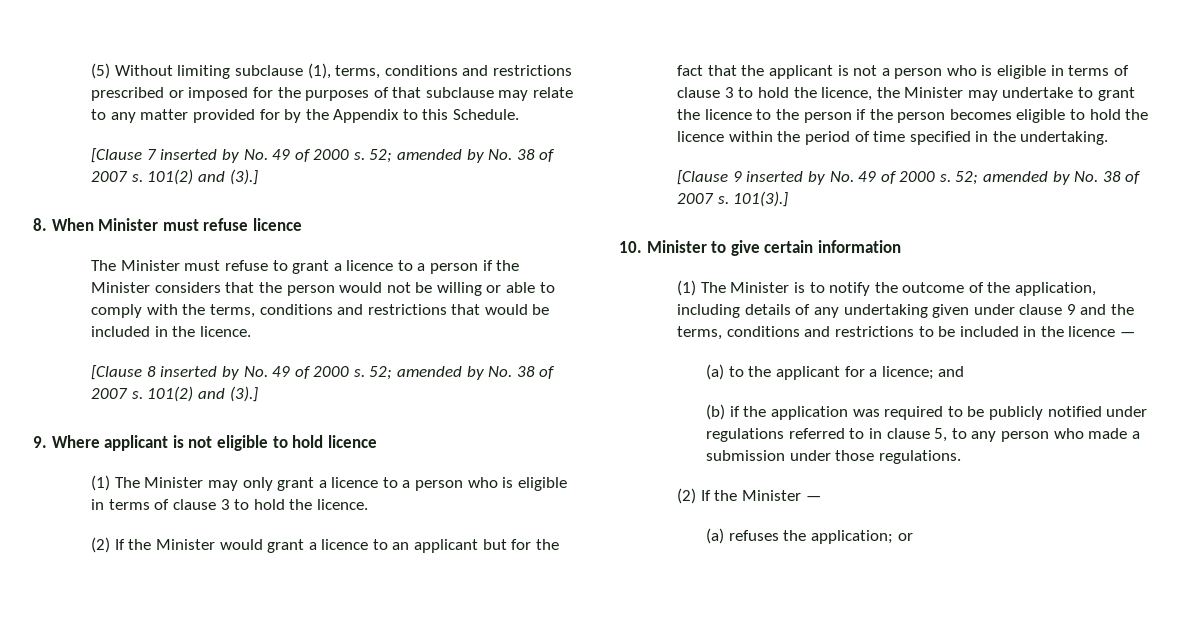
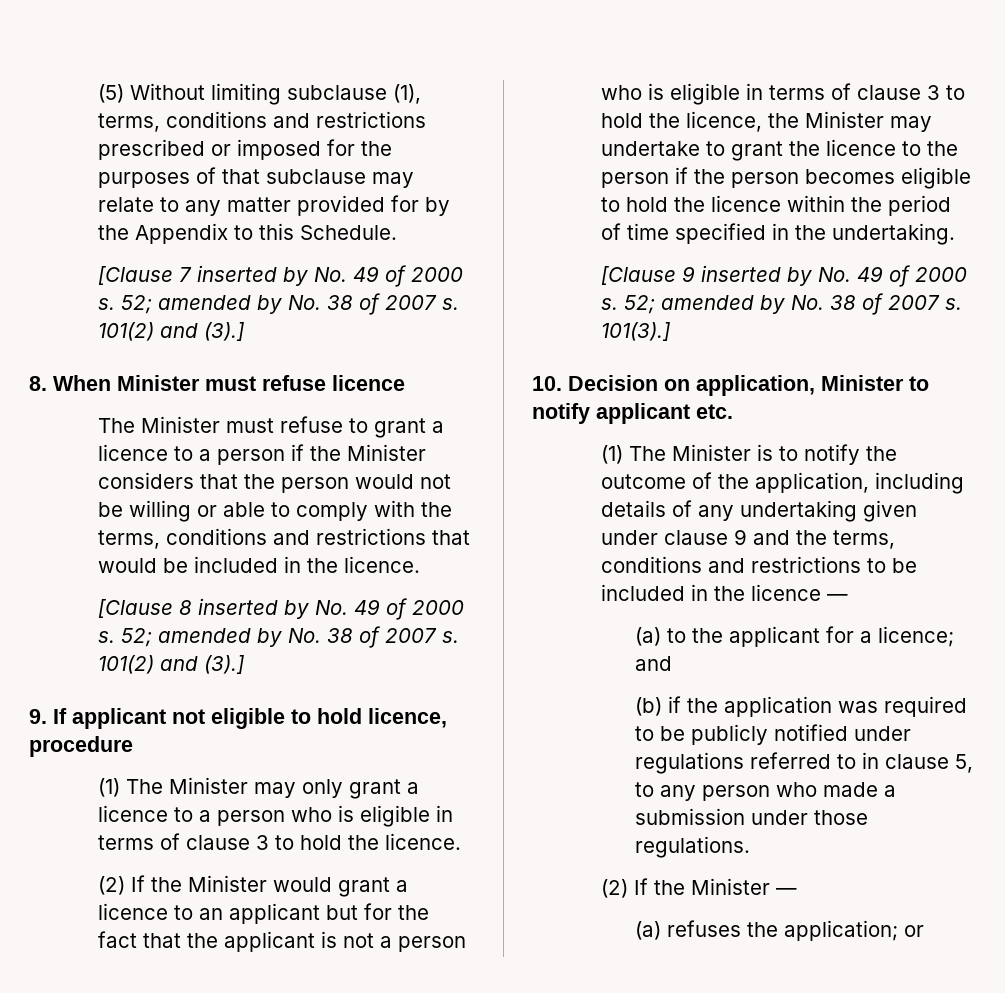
- 9. Where applicant is not eligible to hold licence
+ 9. If applicant not eligible to hold licence, procedure
- 10. Minister to give certain information
+ 10. Decision on application, Minister to notify applicant etc.

